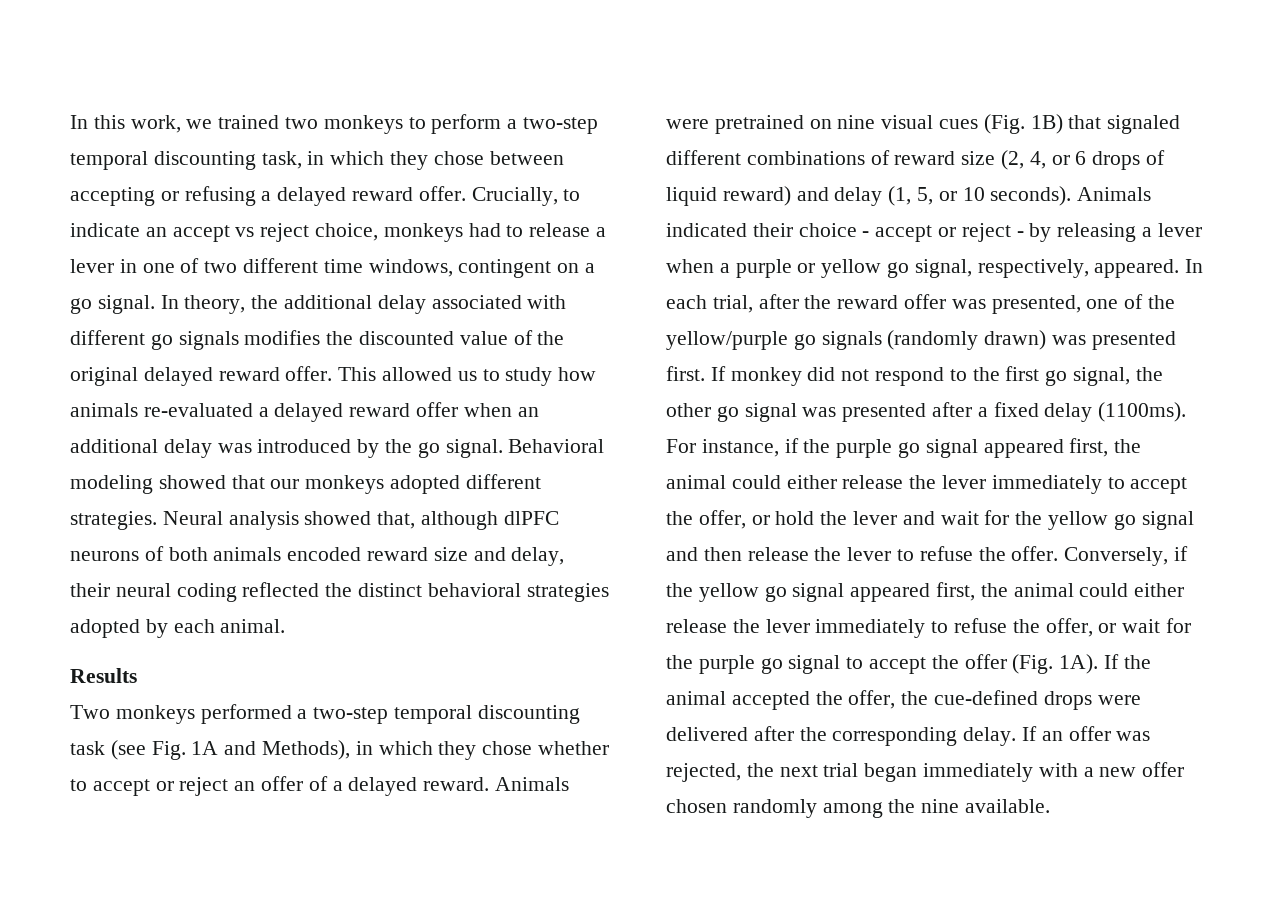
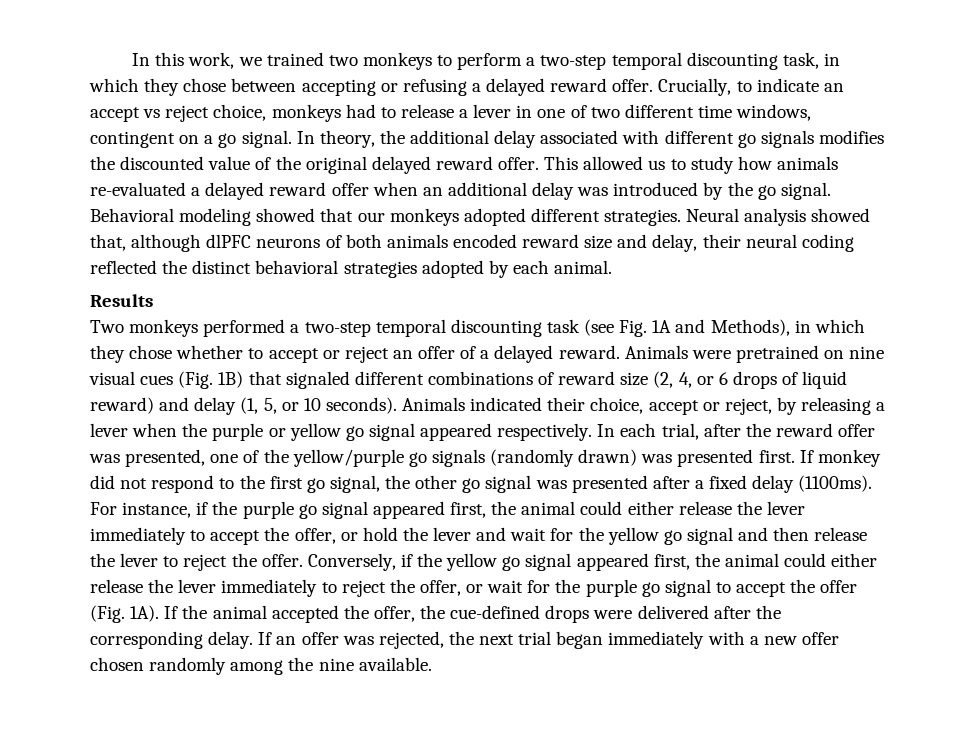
- Animals indicated their choice - accept or reject - by releasing a lever when a purple or yellow go signal, respectively, appeared.
+ Animals indicated their choice, accept or reject, by releasing a lever when the purple or yellow go signal appeared respectively.
- For instance, if the purple go signal appeared first, the animal could either release the lever immediately to accept the offer, or hold the lever and wait for the yellow go signal and then release the lever to refuse the offer.
+ For instance, if the purple go signal appeared first, the animal could either release the lever immediately to accept the offer, or hold the lever and wait for the yellow go signal and then release the lever to reject the offer.
- Conversely, if the yellow go signal appeared first, the animal could either release the lever immediately to refuse the offer, or wait for the purple go signal to accept the offer (Fig. 1A).
+ Conversely, if the yellow go signal appeared first, the animal could either release the lever immediately to reject the offer, or wait for the purple go signal to accept the offer (Fig. 1A).

